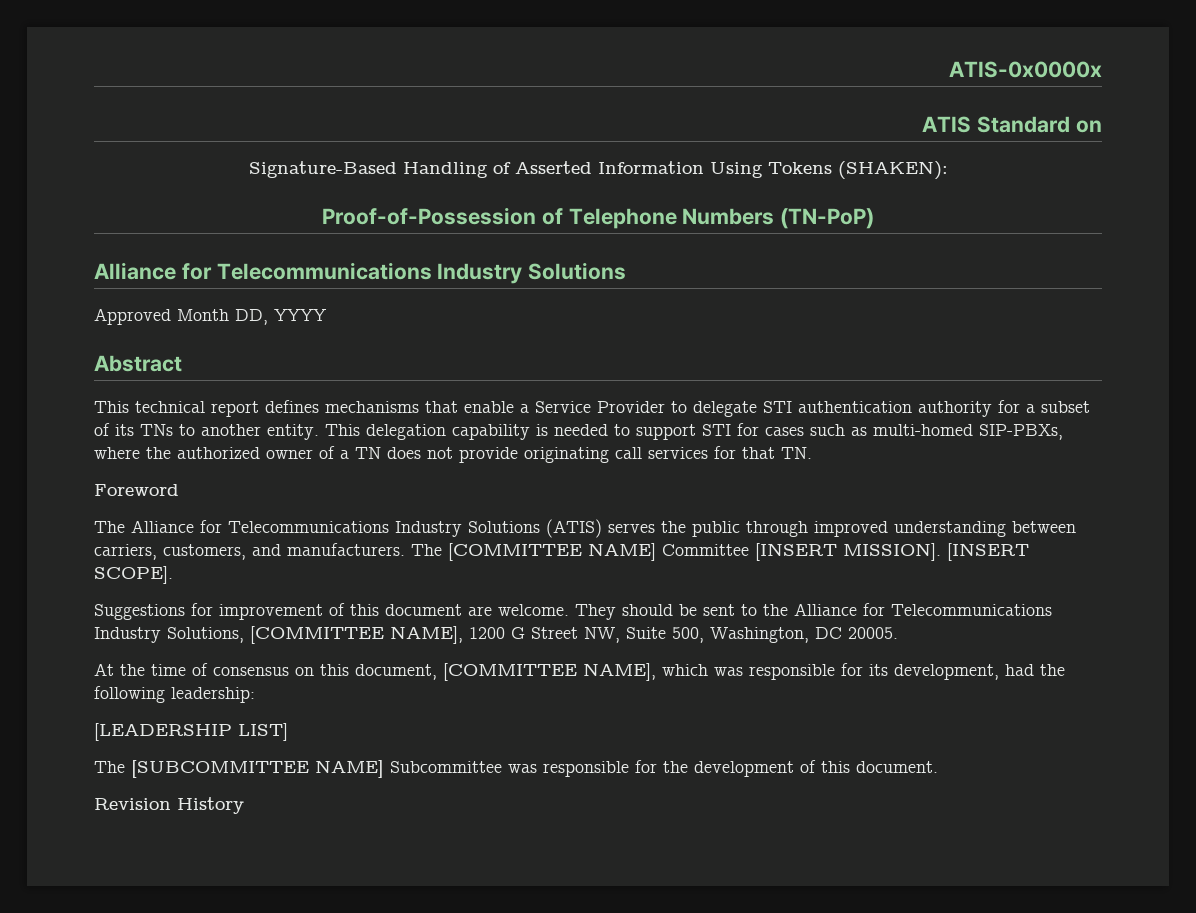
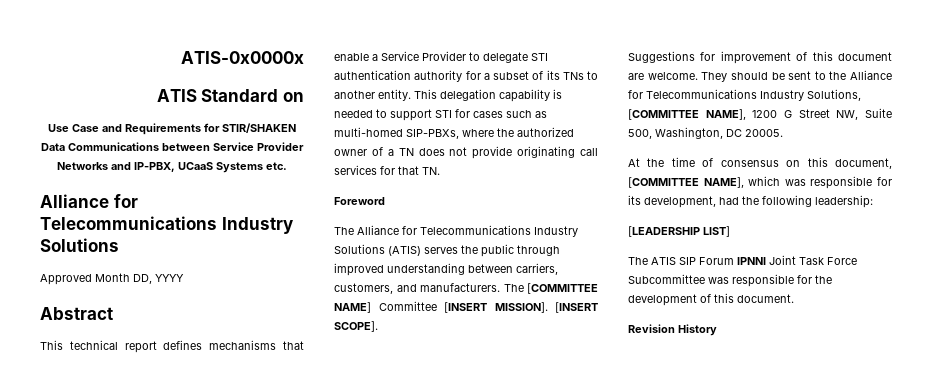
- Signature-Based Handling of Asserted Information Using Tokens (SHAKEN):
- Proof-of-Possession of Telephone Numbers (TN-PoP)
+ Use Case and Requirements for STIR/SHAKEN Data Communications between Service Provider Networks and IP-PBX, UCaaS Systems etc.
- The [SUBCOMMITTEE NAME] Subcommittee was responsible for the development of this document.
+ The ATIS SIP Forum IPNNI Joint Task Force Subcommittee was responsible for the development of this document.

